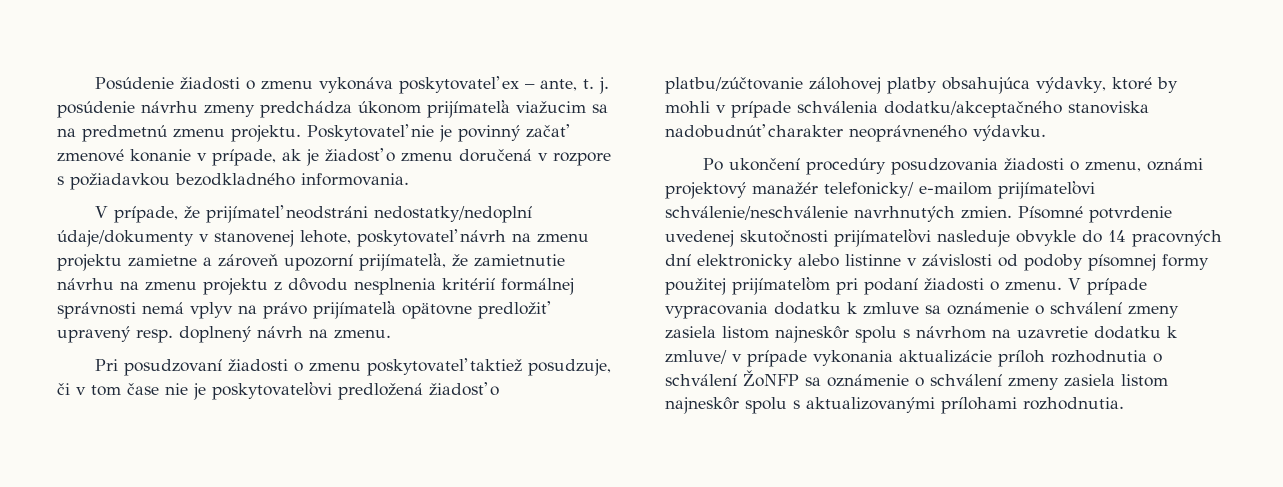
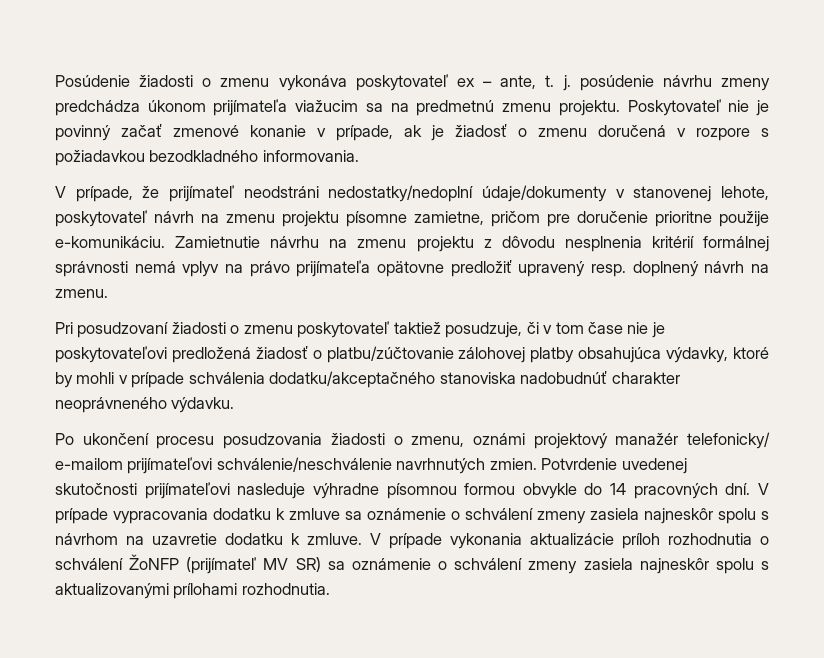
- V prípade, že prijímateľ neodstráni nedostatky/nedoplní údaje/dokumenty v stanovenej lehote, poskytovateľ návrh na zmenu projektu zamietne a zároveň upozorní prijímateľa, že zamietnutie návrhu na zmenu projektu z dôvodu nesplnenia kritérií formálnej správnosti nemá vplyv na právo prijímateľa opätovne predložiť upravený resp. doplnený návrh na zmenu.
+ V prípade, že prijímateľ neodstráni nedostatky/nedoplní údaje/dokumenty v stanovenej lehote, poskytovateľ návrh na zmenu projektu písomne zamietne, pričom pre doručenie prioritne použije e-komunikáciu. Zamietnutie návrhu na zmenu projektu z dôvodu nesplnenia kritérií formálnej správnosti nemá vplyv na právo prijímateľa opätovne predložiť upravený resp. doplnený návrh na zmenu.
- Po ukončení procedúry posudzovania žiadosti o zmenu, oznámi projektový manažér telefonicky/ e-mailom prijímateľovi schválenie/neschválenie navrhnutých zmien.
+ Po ukončení procesu posudzovania žiadosti o zmenu, oznámi projektový manažér telefonicky/ e-mailom prijímateľovi schválenie/neschválenie navrhnutých zmien.
- Písomné potvrdenie uvedenej skutočnosti prijímateľovi nasleduje obvykle do 14 pracovných dní elektronicky alebo listinne v závislosti od podoby písomnej formy použitej prijímateľom pri podaní žiadosti o zmenu.
+ Potvrdenie uvedenej skutočnosti prijímateľovi nasleduje výhradne písomnou formou obvykle do 14 pracovných dní.
- V prípade vypracovania dodatku k zmluve sa oznámenie o schválení zmeny zasiela listom najneskôr spolu s návrhom na uzavretie dodatku k zmluve/ v prípade vykonania aktualizácie príloh rozhodnutia o schválení ŽoNFP sa oznámenie o schválení zmeny zasiela listom najneskôr spolu s aktualizovanými prílohami rozhodnutia.
+ V prípade vypracovania dodatku k zmluve sa oznámenie o schválení zmeny zasiela najneskôr spolu s návrhom na uzavretie dodatku k zmluve. V prípade vykonania aktualizácie príloh rozhodnutia o schválení ŽoNFP (prijímateľ MV SR) sa oznámenie o schválení zmeny zasiela najneskôr spolu s aktualizovanými prílohami rozhodnutia.

